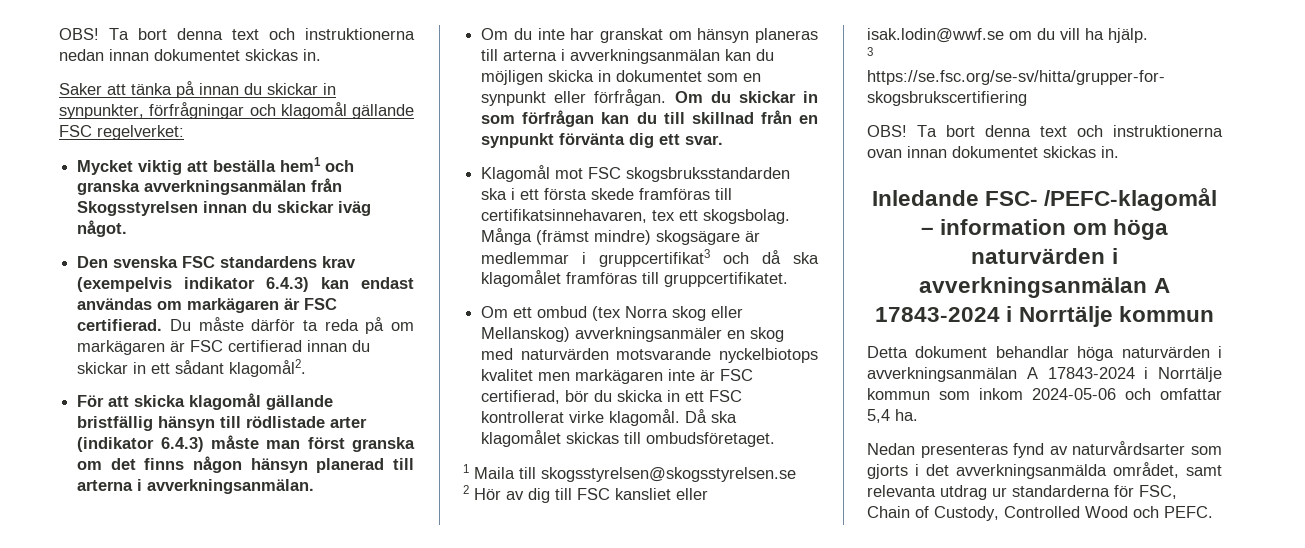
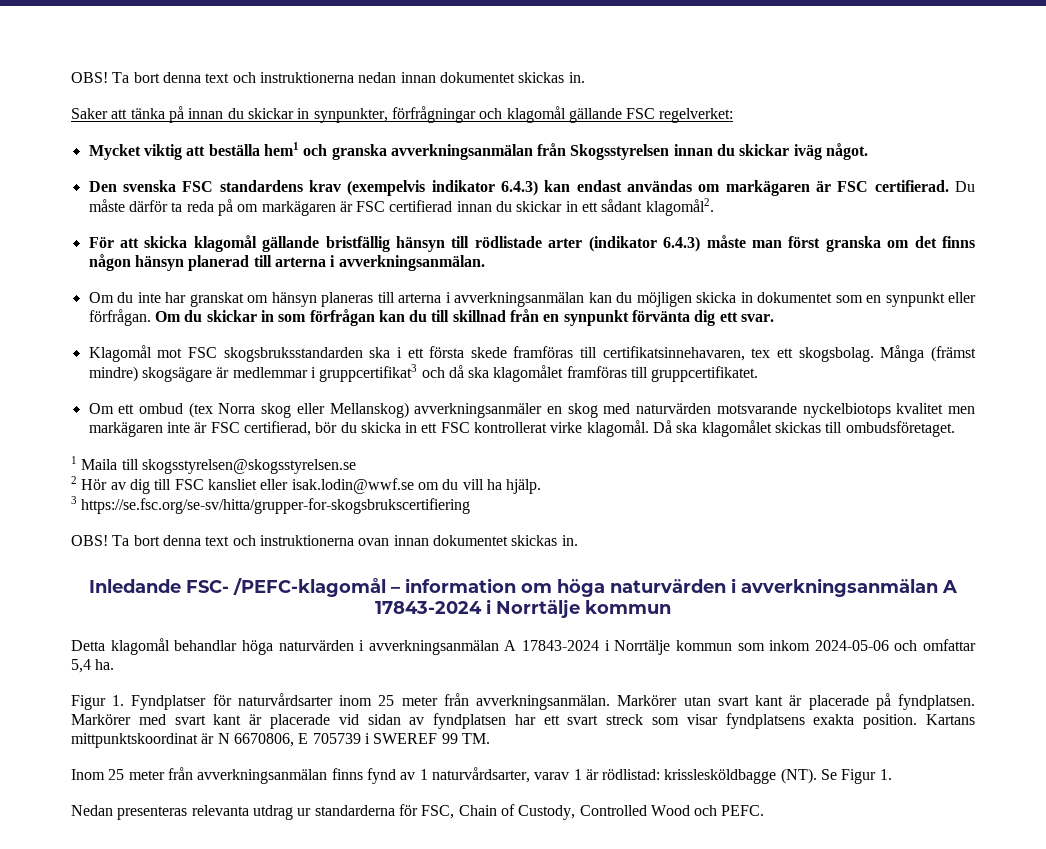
- Detta dokument behandlar höga naturvärden i avverkningsanmälan A 17843-2024 i Norrtälje kommun som inkom 2024-05-06 och omfattar 5,4 ha.
+ Detta klagomål behandlar höga naturvärden i avverkningsanmälan A 17843-2024 i Norrtälje kommun som inkom 2024-05-06 och omfattar 5,4 ha.
- Nedan presenteras fynd av naturvårdsarter som gjorts i det avverkningsanmälda området, samt relevanta utdrag ur standarderna för FSC, Chain of Custody, Controlled Wood och PEFC.
+ Figur 1. Fyndplatser för naturvårdsarter inom 25 meter från avverkningsanmälan. Markörer utan svart kant är placerade på fyndplatsen. Markörer med svart kant är placerade vid sidan av fyndplatsen har ett svart streck som visar fyndplatsens exakta position. Kartans mittpunktskoordinat är N 6670806, E 705739 i SWEREF 99 TM.
+ Inom 25 meter från avverkningsanmälan finns fynd av 1 naturvårdsarter, varav 1 är rödlistad: krisslesköldbagge (NT). Se Figur 1.
+ Nedan presenteras relevanta utdrag ur standarderna för FSC, Chain of Custody, Controlled Wood och PEFC.

